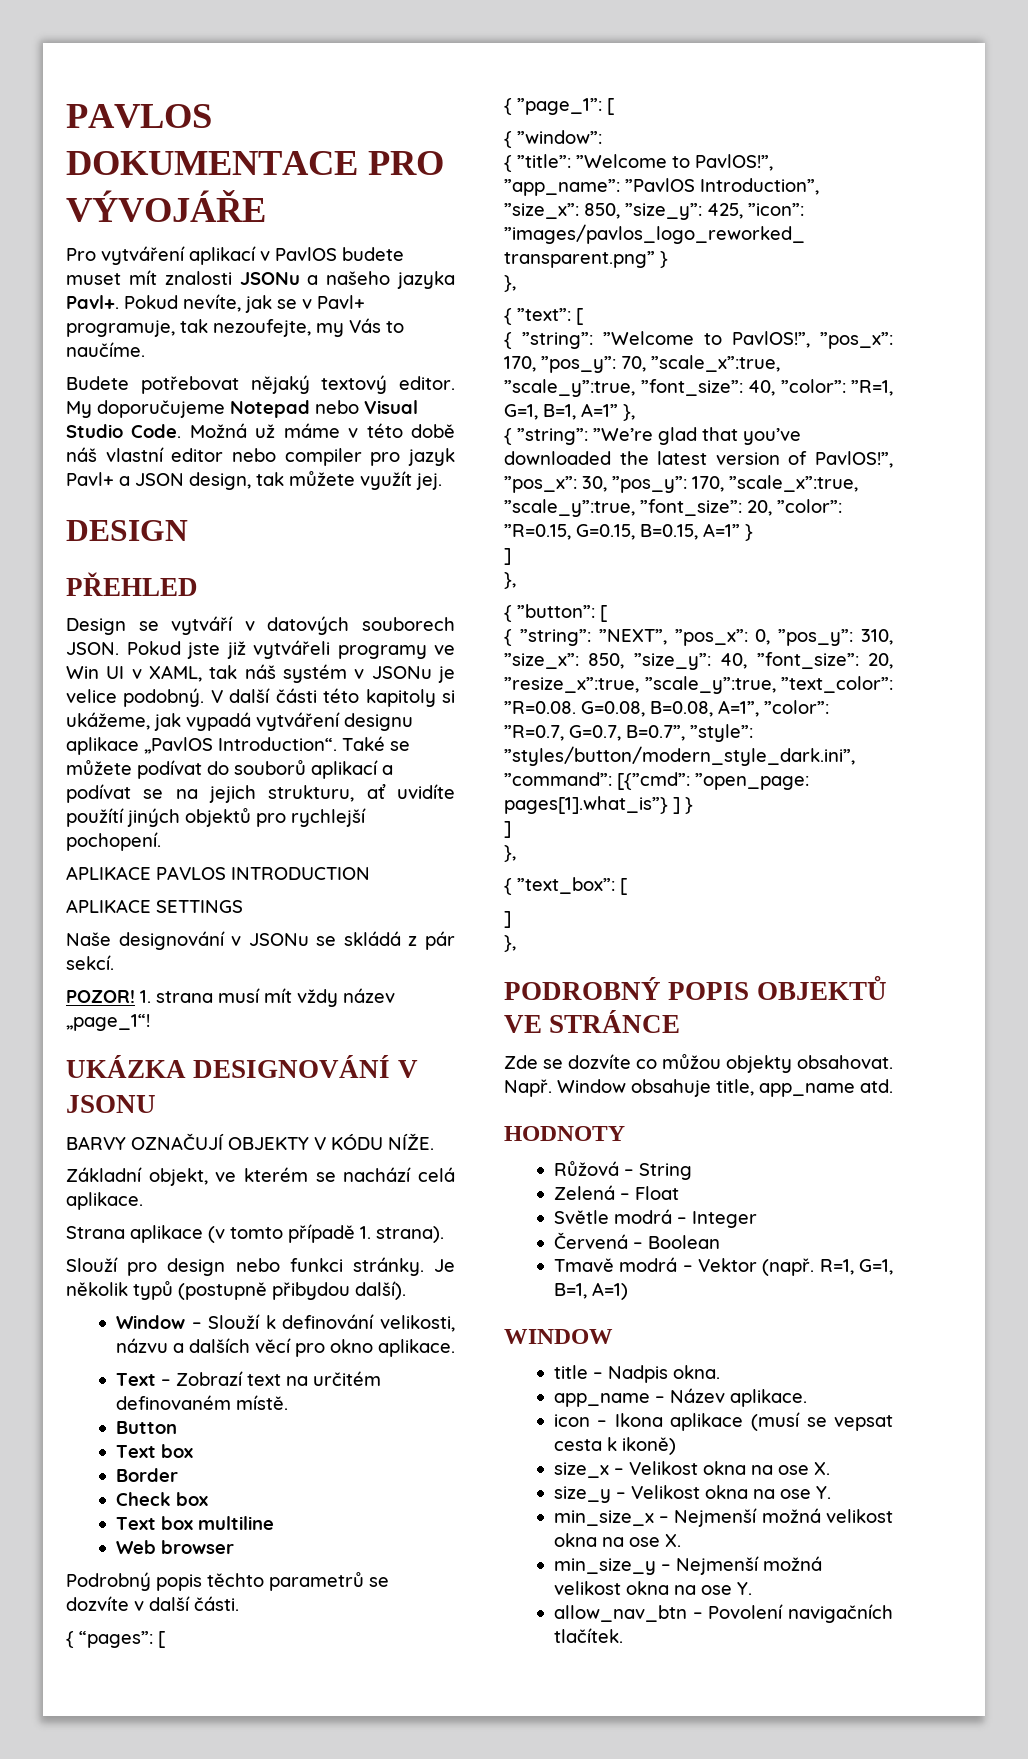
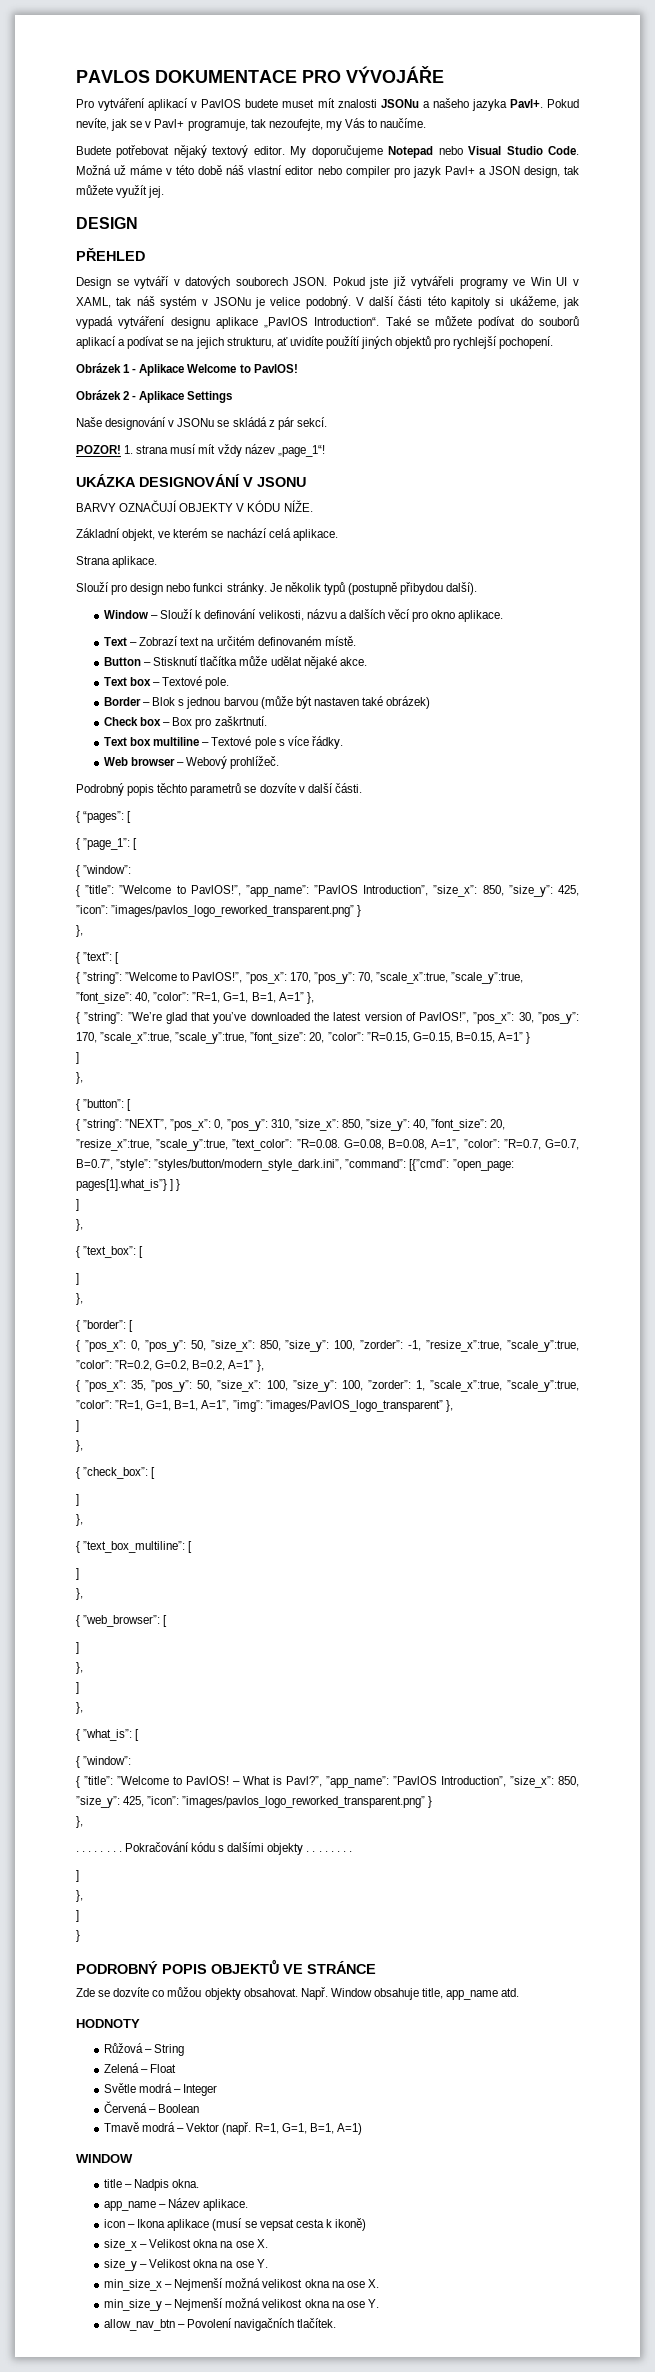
- APLIKACE PAVLOS INTRODUCTION
- APLIKACE SETTINGS
+ Obrázek 1 - Aplikace Welcome to PavlOS!
+ Obrázek 2 - Aplikace Settings
- Strana aplikace (v tomto případě 1. strana).
+ Strana aplikace.
- Button
- Text box
- Border
- Check box
- Text box multiline
+ Button – Stisknutí tlačítka může udělat nějaké akce.
+ Text box – Textové pole.
+ Border – Blok s jednou barvou (může být nastaven také obrázek)
+ Check box – Box pro zaškrtnutí.
+ Text box multiline – Textové pole s více řádky.
- Web browser
+ Web browser – Webový prohlížeč.
+ { ”border”: [
+ { ”pos_x”: 0, ”pos_y”: 50, ”size_x”: 850, ”size_y”: 100, ”zorder”: -1, ”resize_x”:true, ”scale_y”:true, ”color”: ”R=0.2, G=0.2, B=0.2, A=1” },
+ { ”pos_x”: 35, ”pos_y”: 50, ”size_x”: 100, ”size_y”: 100, ”zorder”: 1, ”scale_x”:true, ”scale_y”:true, ”color”: ”R=1, G=1, B=1, A=1”, ”img”: ”images/PavlOS_logo_transparent” },
+ ]
+ },
+ { ”check_box”: [
+ ]
+ },
+ { ”text_box_multiline”: [
+ ]
+ },
+ { ”web_browser”: [
+ ]
+ },
+ ]
+ },
+ { ”what_is”: [
+ { ”window”:
+ { ”title”: ”Welcome to PavlOS! – What is Pavl?”, ”app_name”: ”PavlOS Introduction”, ”size_x”: 850, ”size_y”: 425, ”icon”: ”images/pavlos_logo_reworked_transparent.png” }
+ },
+ . . . . . . . . Pokračování kódu s dalšími objekty . . . . . . . .
+ ]
+ },
+ ]
+ }

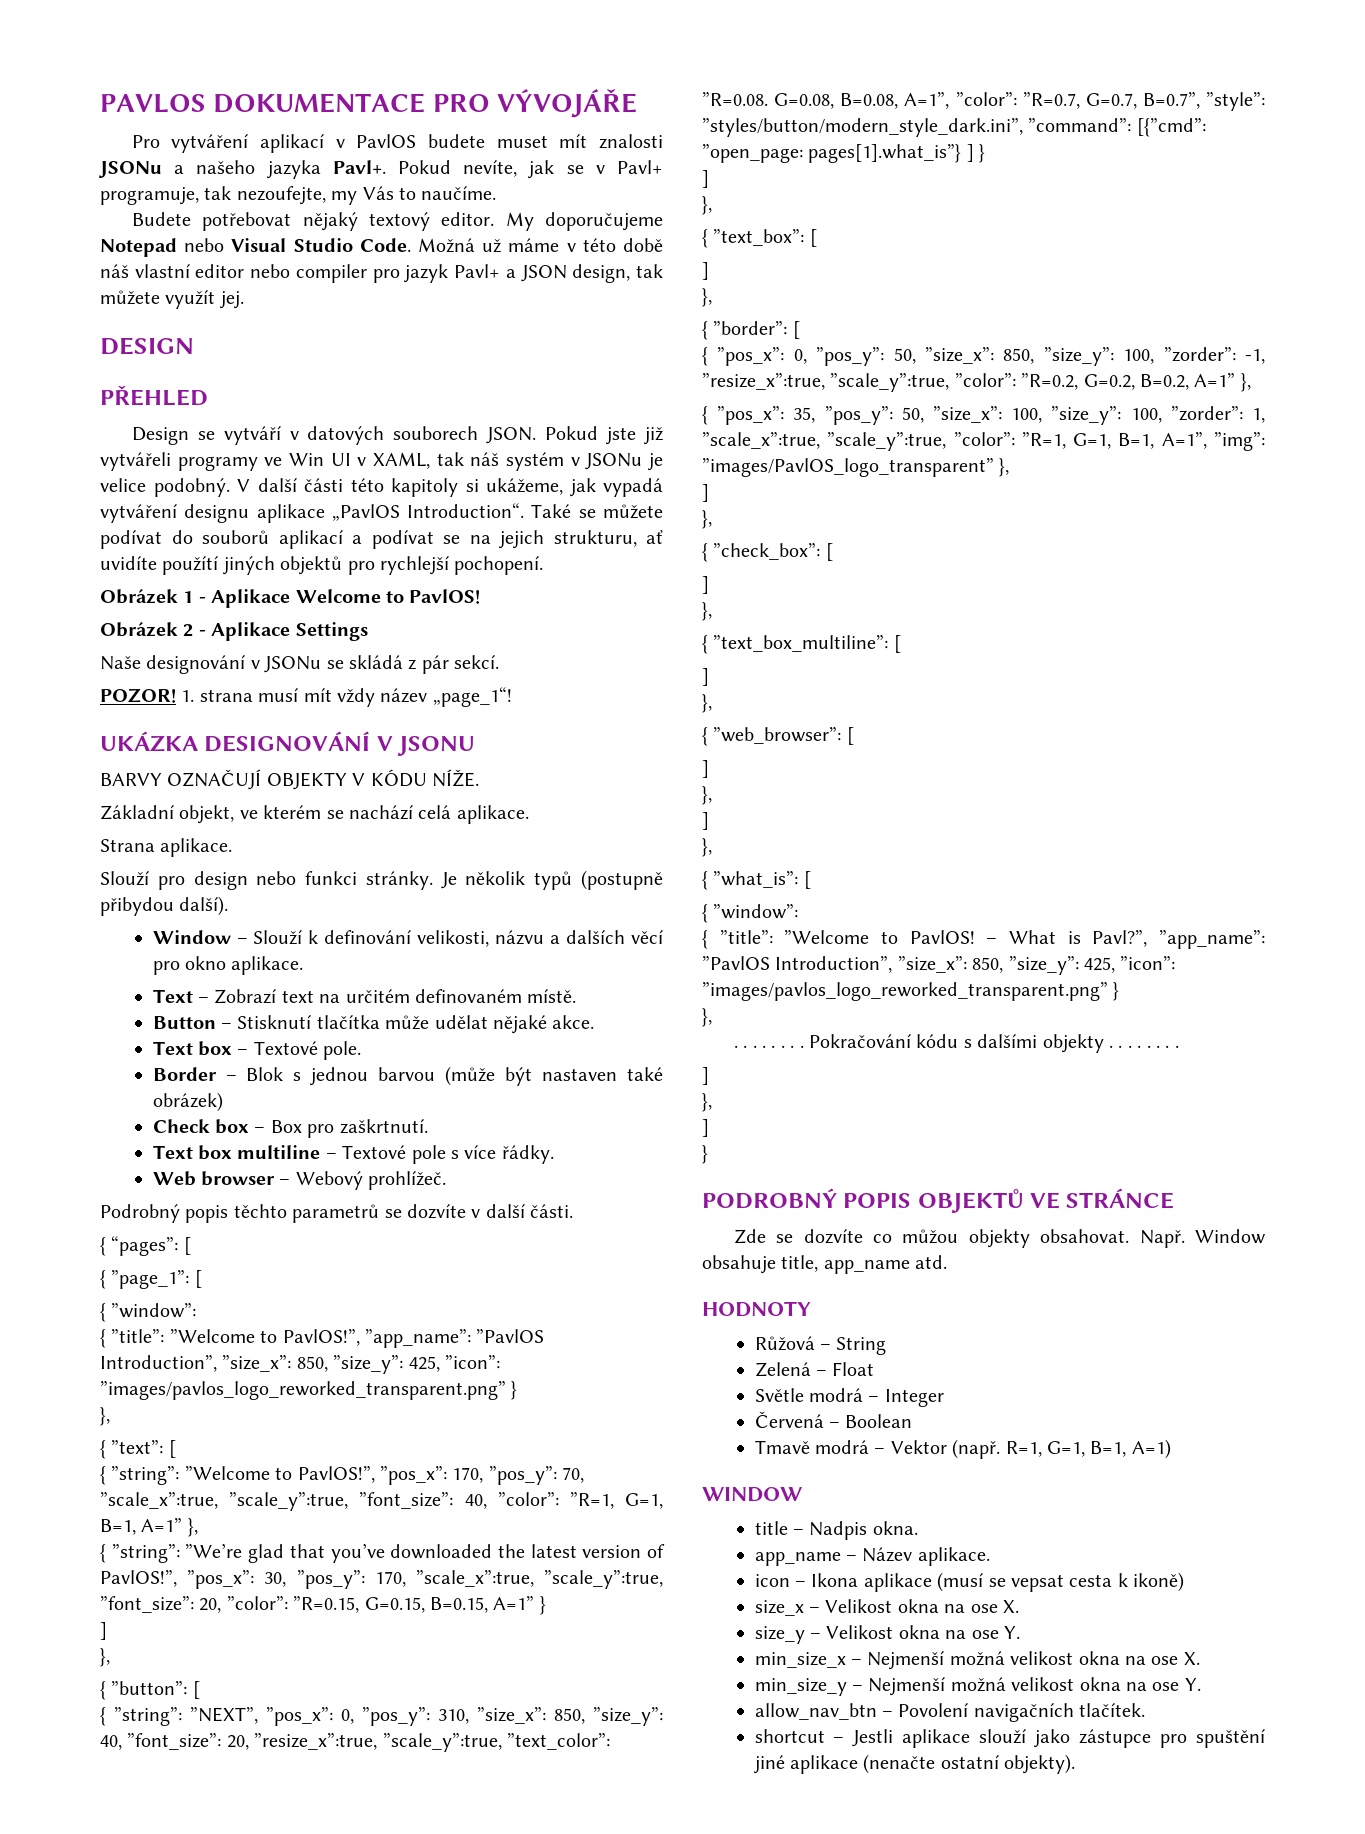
+ shortcut – Jestli aplikace slouží jako zástupce pro spuštění jiné aplikace (nenačte ostatní objekty).

